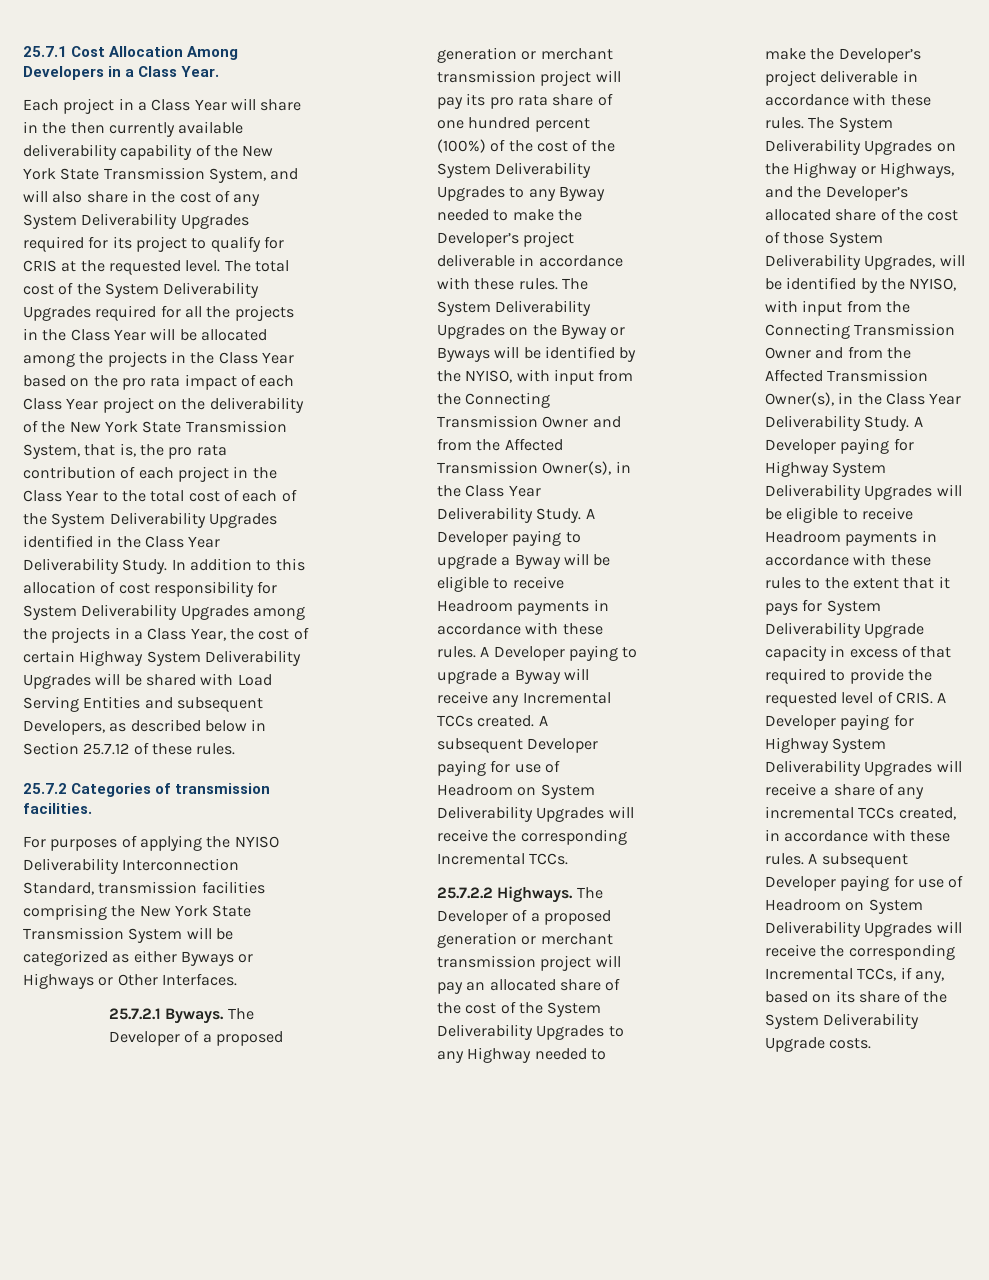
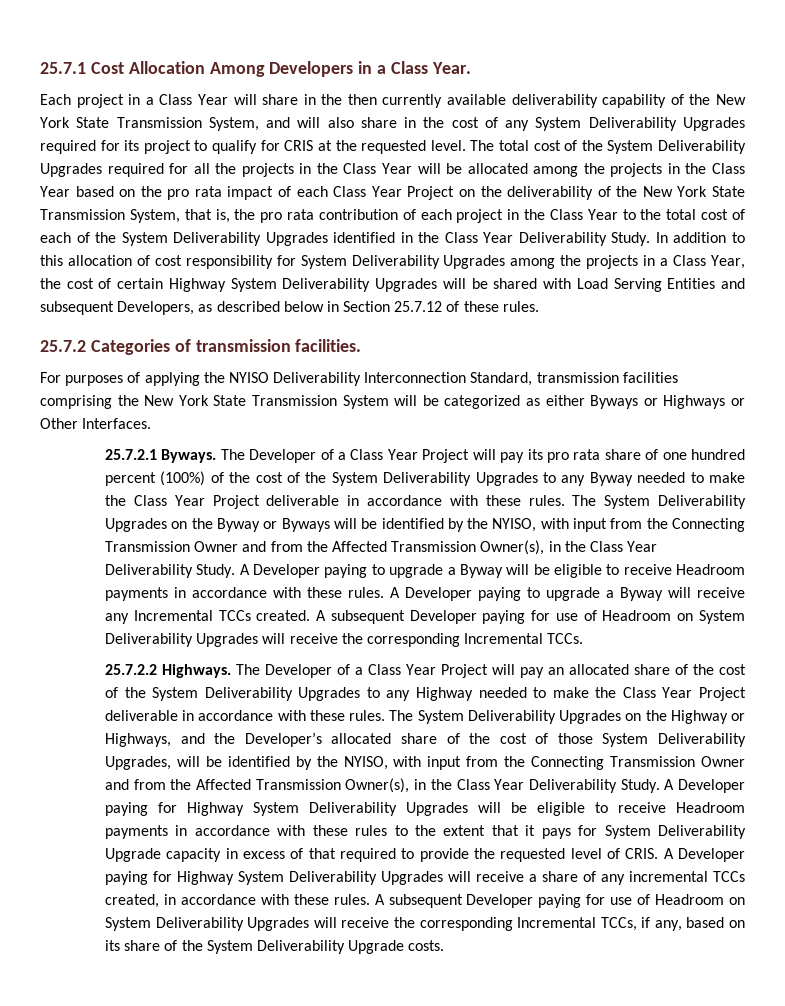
- The total cost of the System Deliverability Upgrades required for all the projects in the Class Year will be allocated among the projects in the Class Year based on the pro rata impact of each Class Year project on the deliverability of the New York State Transmission System, that is, the pro rata contribution of each project in the Class Year to the total cost of each of the System Deliverability Upgrades identified in the Class Year Deliverability Study.
+ The total cost of the System Deliverability Upgrades required for all the projects in the Class Year will be allocated among the projects in the Class Year based on the pro rata impact of each Class Year Project on the deliverability of the New York State Transmission System, that is, the pro rata contribution of each project in the Class Year to the total cost of each of the System Deliverability Upgrades identified in the Class Year Deliverability Study.
- The Developer of a proposed generation or merchant transmission project will pay its pro rata share of one hundred percent (100%) of the cost of the System Deliverability Upgrades to any Byway needed to make the Developer’s project deliverable in accordance with these rules.
+ The Developer of a Class Year Project will pay its pro rata share of one hundred percent (100%) of the cost of the System Deliverability Upgrades to any Byway needed to make the Class Year Project deliverable in accordance with these rules.
- The Developer of a proposed generation or merchant transmission project will pay an allocated share of the cost of the System Deliverability Upgrades to any Highway needed to make the Developer’s project deliverable in accordance with these rules.
+ The Developer of a Class Year Project will pay an allocated share of the cost of the System Deliverability Upgrades to any Highway needed to make the Class Year Project deliverable in accordance with these rules.

